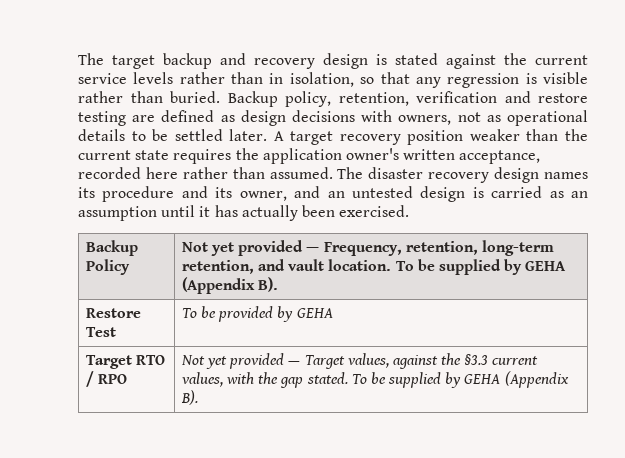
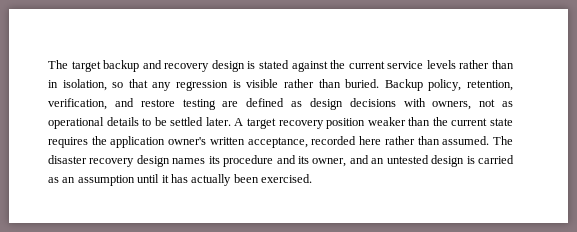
- Backup policy, retention, verification and restore testing are defined as design decisions with owners, not as operational details to be settled later.
+ Backup policy, retention, verification, and restore testing are defined as design decisions with owners, not as operational details to be settled later.
- Backup Policy | Not yet provided — Frequency, retention, long-term retention, and vault location. To be supplied by GEHA (Appendix B).
- Restore Test | To be provided by GEHA
- Target RTO / RPO | Not yet provided — Target values, against the §3.3 current values, with the gap stated. To be supplied by GEHA (Appendix B).

